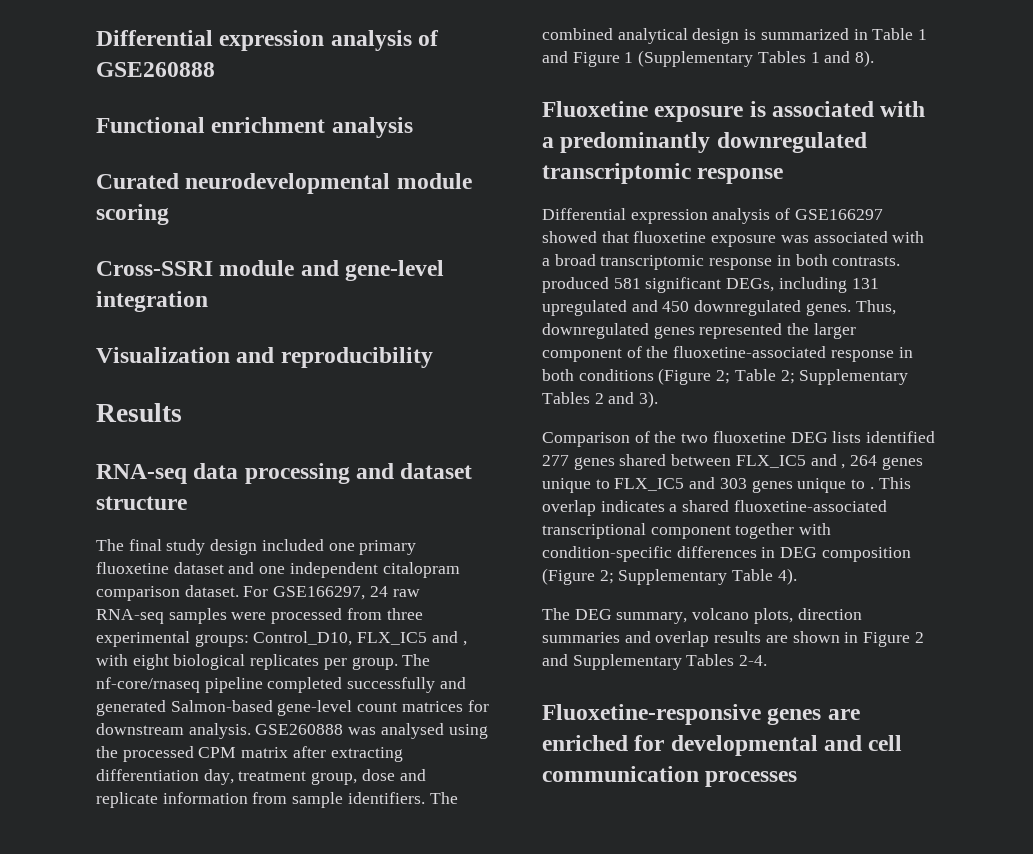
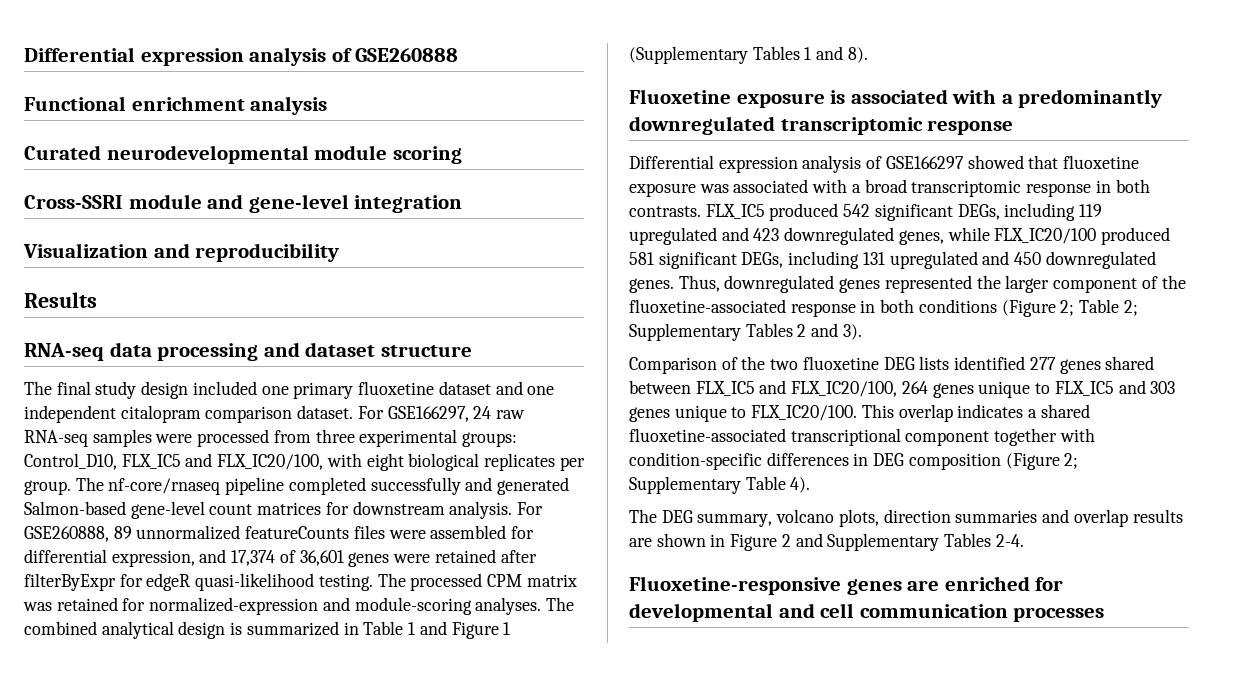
- For GSE166297, 24 raw RNA-seq samples were processed from three experimental groups: Control_D10, FLX_IC5 and , with eight biological replicates per group.
+ For GSE166297, 24 raw RNA-seq samples were processed from three experimental groups: Control_D10, FLX_IC5 and FLX_IC20/100, with eight biological replicates per group.
- GSE260888 was analysed using the processed CPM matrix after extracting differentiation day, treatment group, dose and replicate information from sample identifiers.
+ For GSE260888, 89 unnormalized featureCounts files were assembled for differential expression, and 17,374 of 36,601 genes were retained after filterByExpr for edgeR quasi-likelihood testing. The processed CPM matrix was retained for normalized-expression and module-scoring analyses.
- Differential expression analysis of GSE166297 showed that fluoxetine exposure was associated with a broad transcriptomic response in both contrasts. produced 581 significant DEGs, including 131 upregulated and 450 downregulated genes.
+ Differential expression analysis of GSE166297 showed that fluoxetine exposure was associated with a broad transcriptomic response in both contrasts. FLX_IC5 produced 542 significant DEGs, including 119 upregulated and 423 downregulated genes, while FLX_IC20/100 produced 581 significant DEGs, including 131 upregulated and 450 downregulated genes.
- Comparison of the two fluoxetine DEG lists identified 277 genes shared between FLX_IC5 and , 264 genes unique to FLX_IC5 and 303 genes unique to .
+ Comparison of the two fluoxetine DEG lists identified 277 genes shared between FLX_IC5 and FLX_IC20/100, 264 genes unique to FLX_IC5 and 303 genes unique to FLX_IC20/100.

